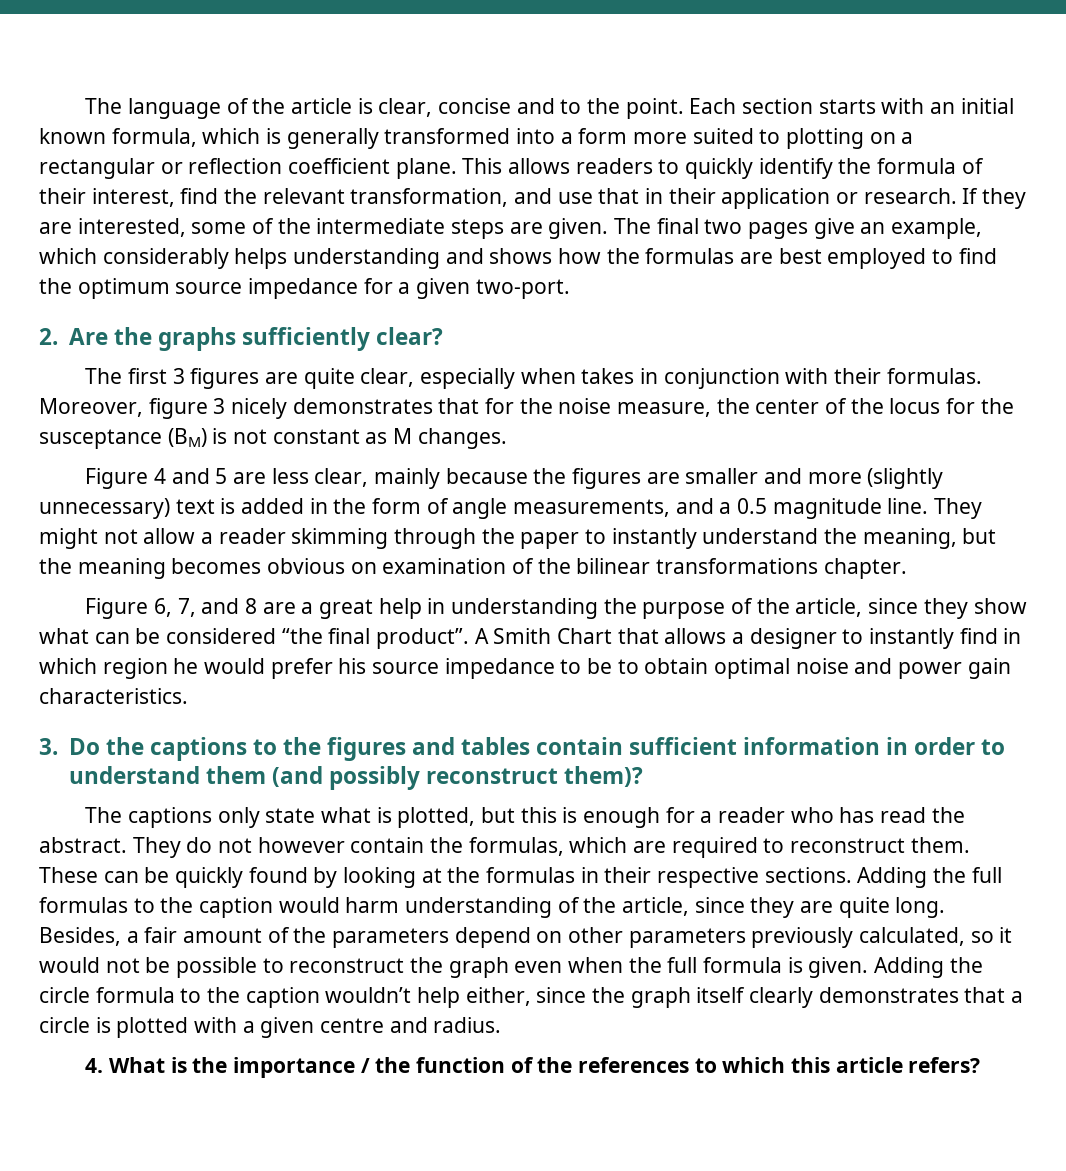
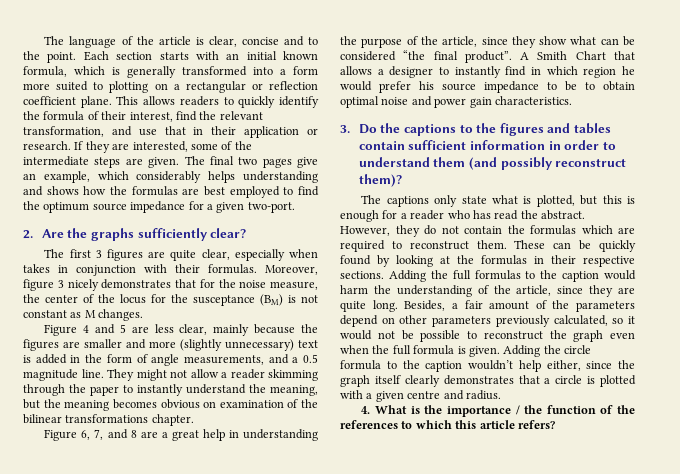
- They do not however contain the formulas, which are required to reconstruct them.
+ However, they do not contain the formulas which are required to reconstruct them.
- Adding the full formulas to the caption would harm understanding of the article, since they are quite long.
+ Adding the full formulas to the caption would harm the understanding of the article, since they are quite long.

